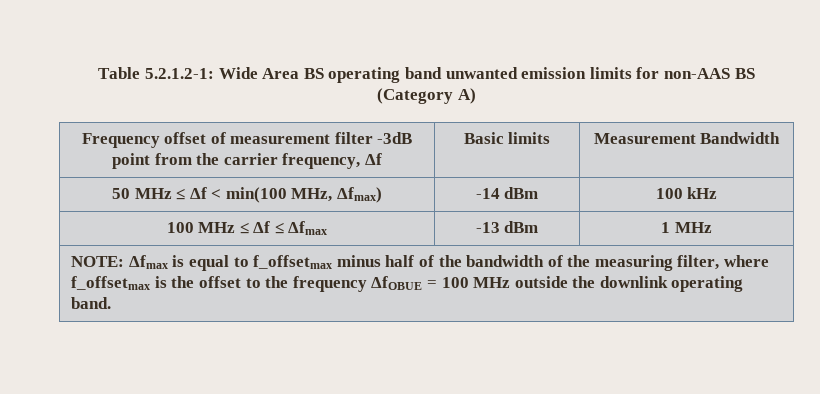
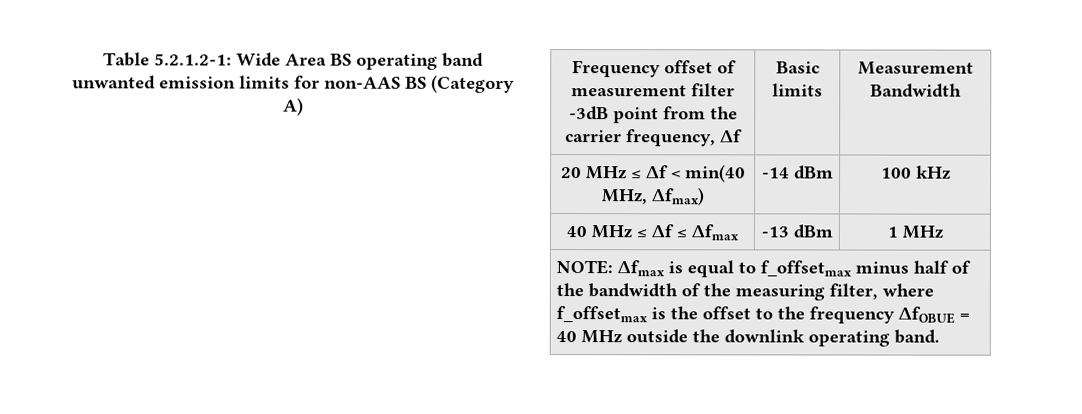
- 50 MHz ≤ Δf < min(100 MHz, Δfmax) | -14 dBm | 100 kHz
+ 20 MHz ≤ Δf < min(40 MHz, Δfmax) | -14 dBm | 100 kHz
- 100 MHz ≤ Δf ≤ Δfmax | -13 dBm | 1 MHz
+ 40 MHz ≤ Δf ≤ Δfmax | -13 dBm | 1 MHz
- NOTE: Δfmax is equal to f_offsetmax minus half of the bandwidth of the measuring filter, where f_offsetmax is the offset to the frequency ΔfOBUE = 100 MHz outside the downlink operating band.
+ NOTE: Δfmax is equal to f_offsetmax minus half of the bandwidth of the measuring filter, where f_offsetmax is the offset to the frequency ΔfOBUE = 40 MHz outside the downlink operating band.

